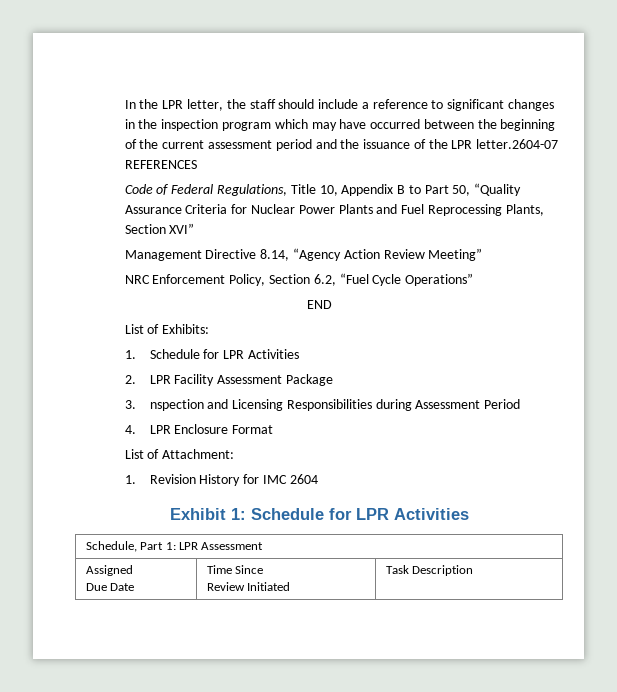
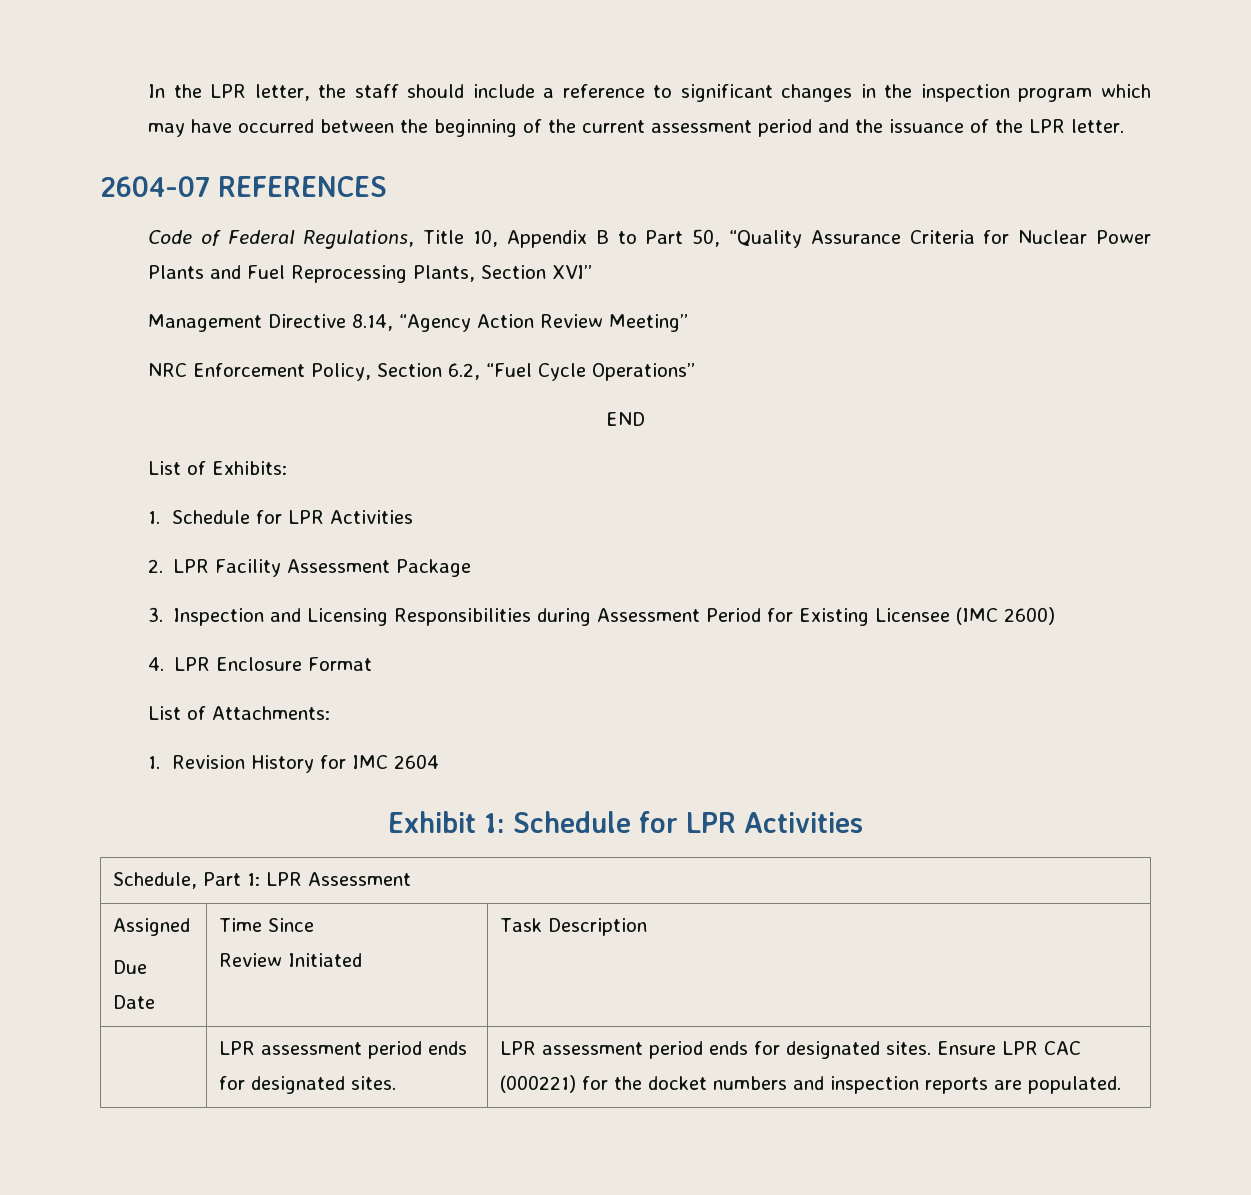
- In the LPR letter, the staff should include a reference to significant changes in the inspection program which may have occurred between the beginning of the current assessment period and the issuance of the LPR letter.2604-07 REFERENCES
+ In the LPR letter, the staff should include a reference to significant changes in the inspection program which may have occurred between the beginning of the current assessment period and the issuance of the LPR letter.
+ 2604-07 REFERENCES
- 3. nspection and Licensing Responsibilities during Assessment Period
+ 3. Inspection and Licensing Responsibilities during Assessment Period for Existing Licensee (IMC 2600)
- List of Attachment:
+ List of Attachments:
+ | LPR assessment period ends for designated sites. | LPR assessment period ends for designated sites. Ensure LPR CAC (000221) for the docket numbers and inspection reports are populated.

